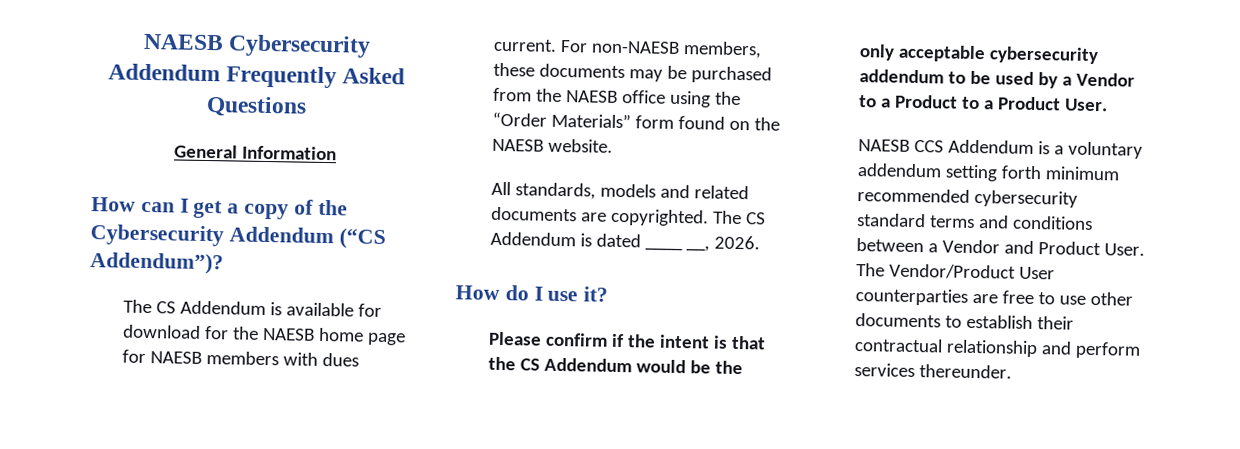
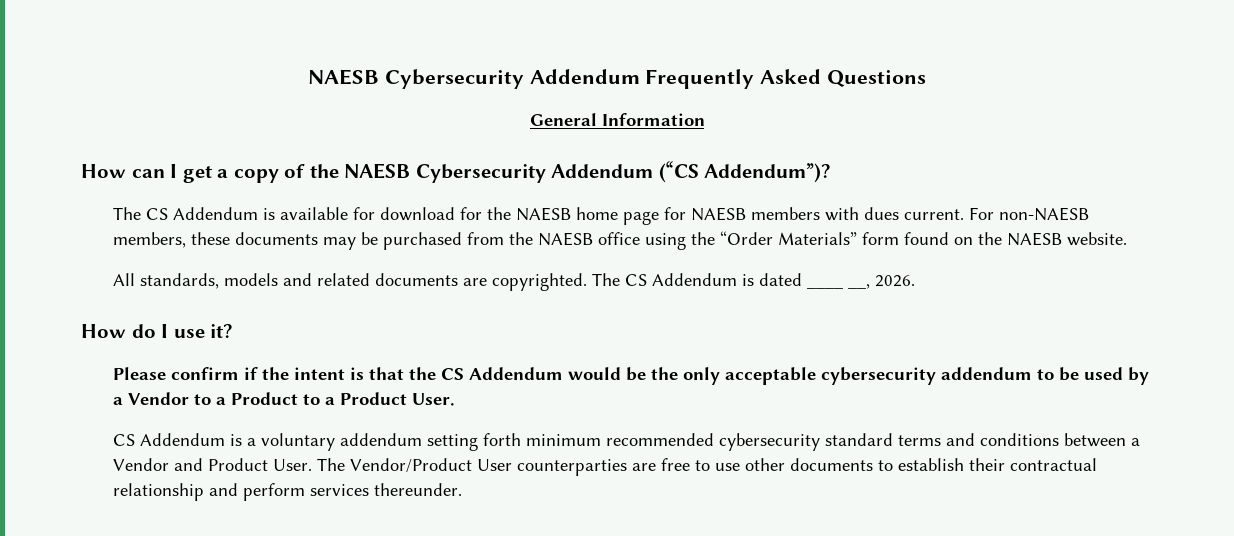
- How can I get a copy of the Cybersecurity Addendum (“CS Addendum”)?
+ How can I get a copy of the NAESB Cybersecurity Addendum (“CS Addendum”)?
- NAESB CCS Addendum is a voluntary addendum setting forth minimum recommended cybersecurity standard terms and conditions between a Vendor and Product User.
+ CS Addendum is a voluntary addendum setting forth minimum recommended cybersecurity standard terms and conditions between a Vendor and Product User.

